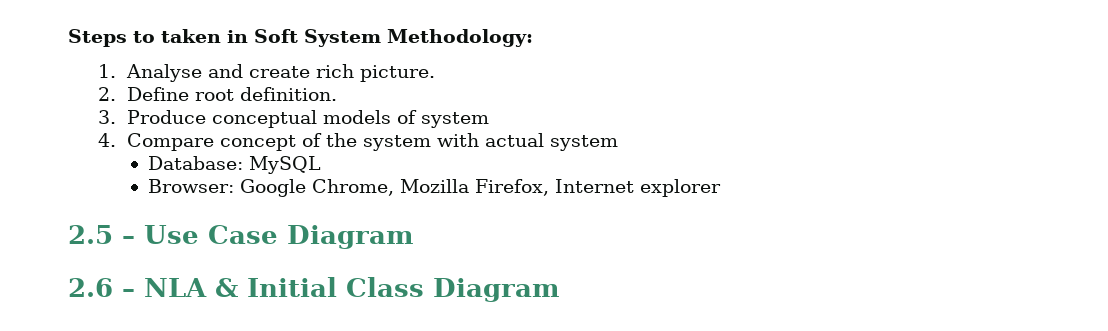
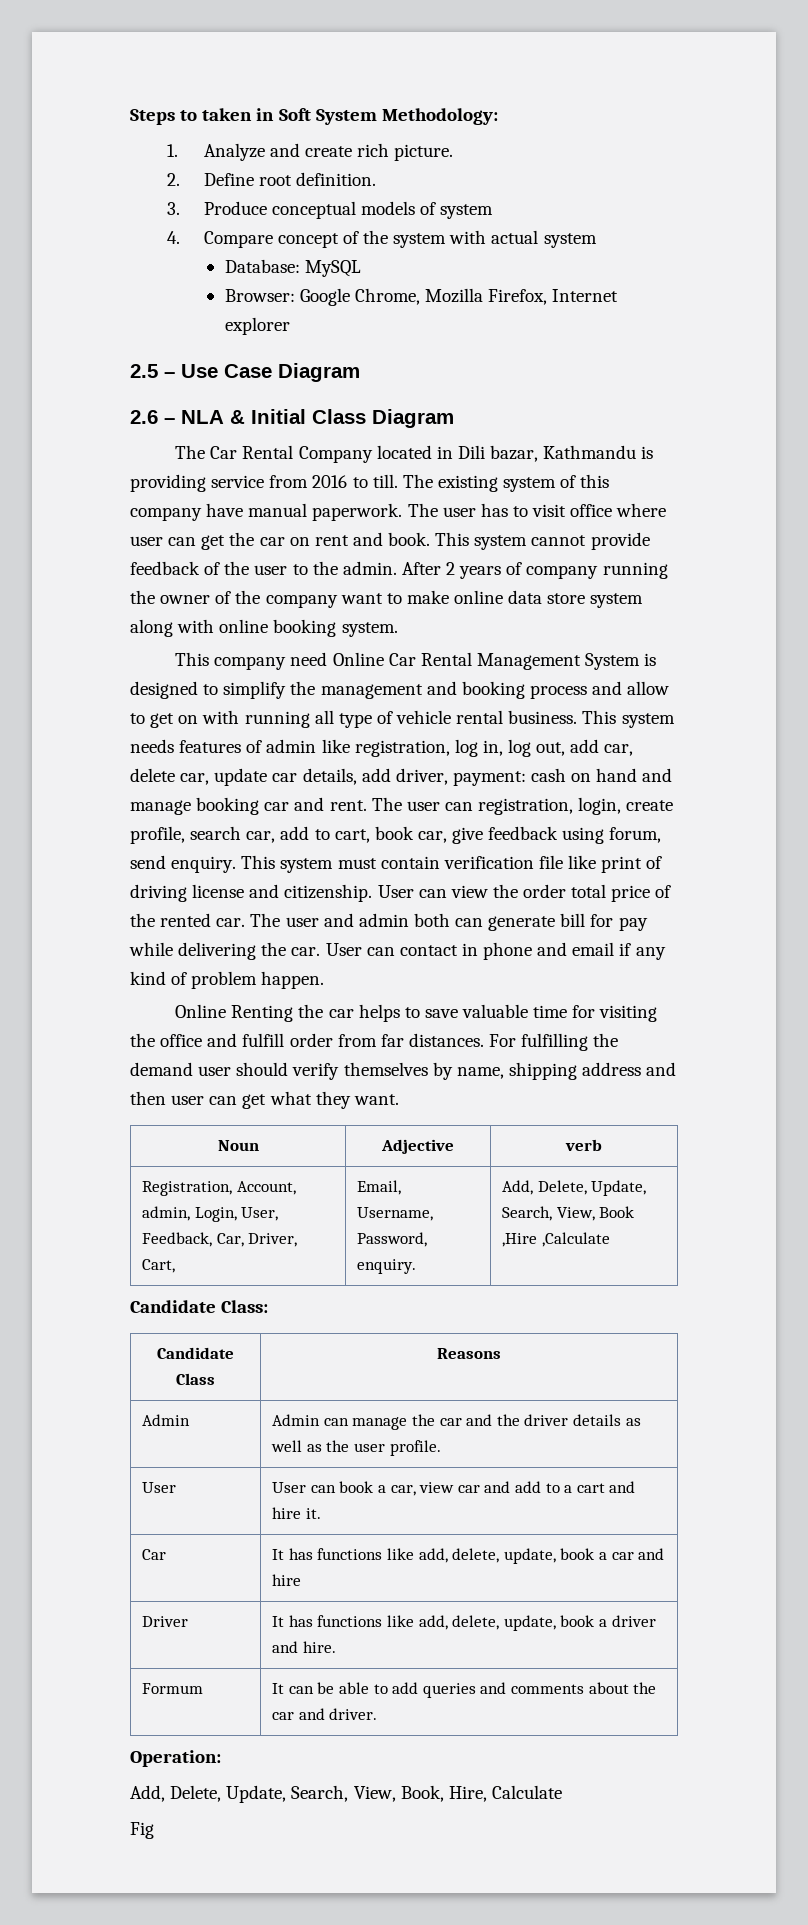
- 1. Analyse and create rich picture.
+ 1. Analyze and create rich picture.
+ The Car Rental Company located in Dili bazar, Kathmandu is providing service from 2016 to till. The existing system of this company have manual paperwork. The user has to visit office where user can get the car on rent and book. This system cannot provide feedback of the user to the admin. After 2 years of company running the owner of the company want to make online data store system along with online booking system.
+ This company need Online Car Rental Management System is designed to simplify the management and booking process and allow to get on with running all type of vehicle rental business. This system needs features of admin like registration, log in, log out, add car, delete car, update car details, add driver, payment: cash on hand and manage booking car and rent. The user can registration, login, create profile, search car, add to cart, book car, give feedback using forum, send enquiry. This system must contain verification file like print of driving license and citizenship. User can view the order total price of the rented car. The user and admin both can generate bill for pay while delivering the car. User can contact in phone and email if any kind of problem happen.
+ Online Renting the car helps to save valuable time for visiting the office and fulfill order from far distances. For fulfilling the demand user should verify themselves by name, shipping address and then user can get what they want.
+ Noun | Adjective | verb
+ Registration, Account, admin, Login, User, Feedback, Car, Driver, Cart, | Email, Username, Password, enquiry. | Add, Delete, Update, Search, View, Book ,Hire ,Calculate
+ Candidate Class:
+ Candidate Class | Reasons
+ Admin | Admin can manage the car and the driver details as well as the user profile.
+ User | User can book a car, view car and add to a cart and hire it.
+ Car | It has functions like add, delete, update, book a car and hire
+ Driver | It has functions like add, delete, update, book a driver and hire.
+ Formum | It can be able to add queries and comments about the car and driver.
+ Operation:
+ Add, Delete, Update, Search, View, Book, Hire, Calculate
+ Fig

